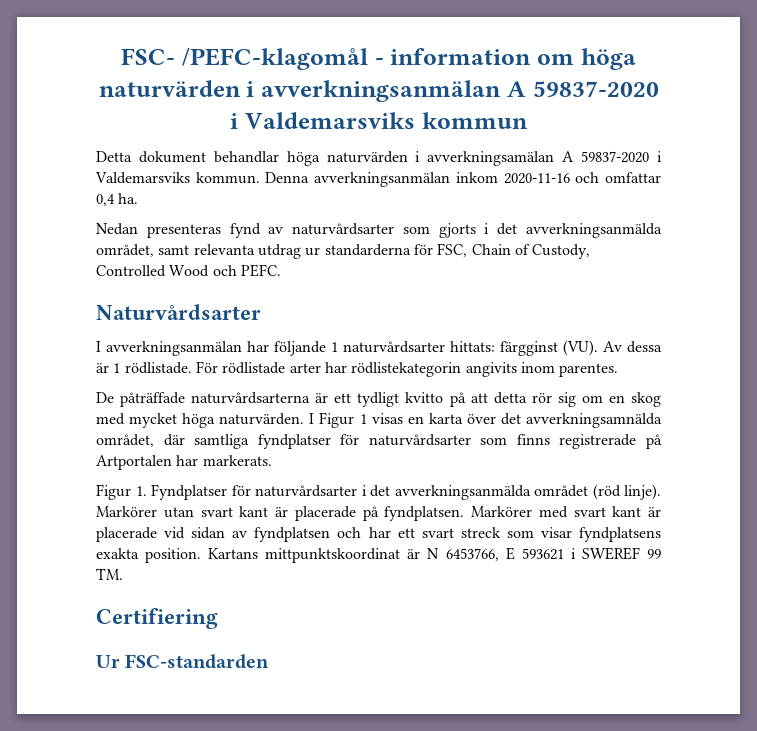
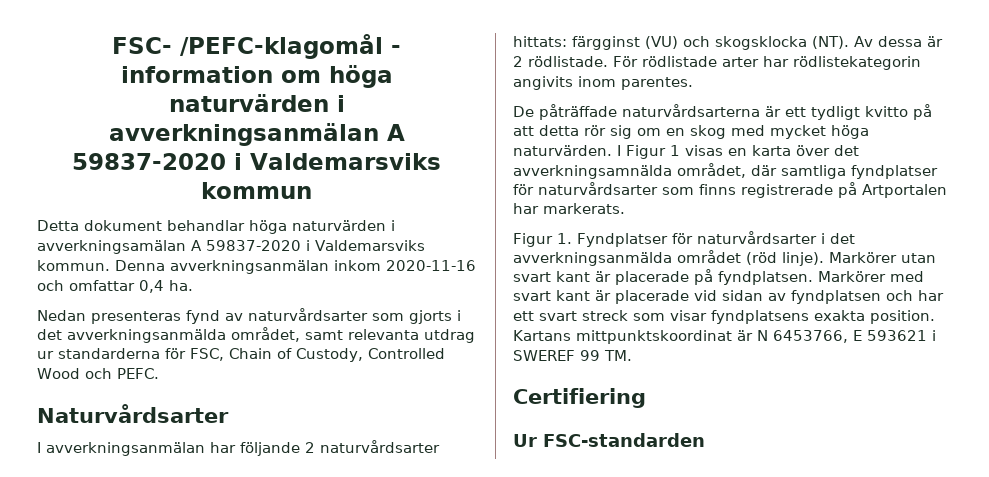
- I avverkningsanmälan har följande 1 naturvårdsarter hittats: färgginst (VU). Av dessa är 1 rödlistade.
+ I avverkningsanmälan har följande 2 naturvårdsarter hittats: färgginst (VU) och skogsklocka (NT). Av dessa är 2 rödlistade.

